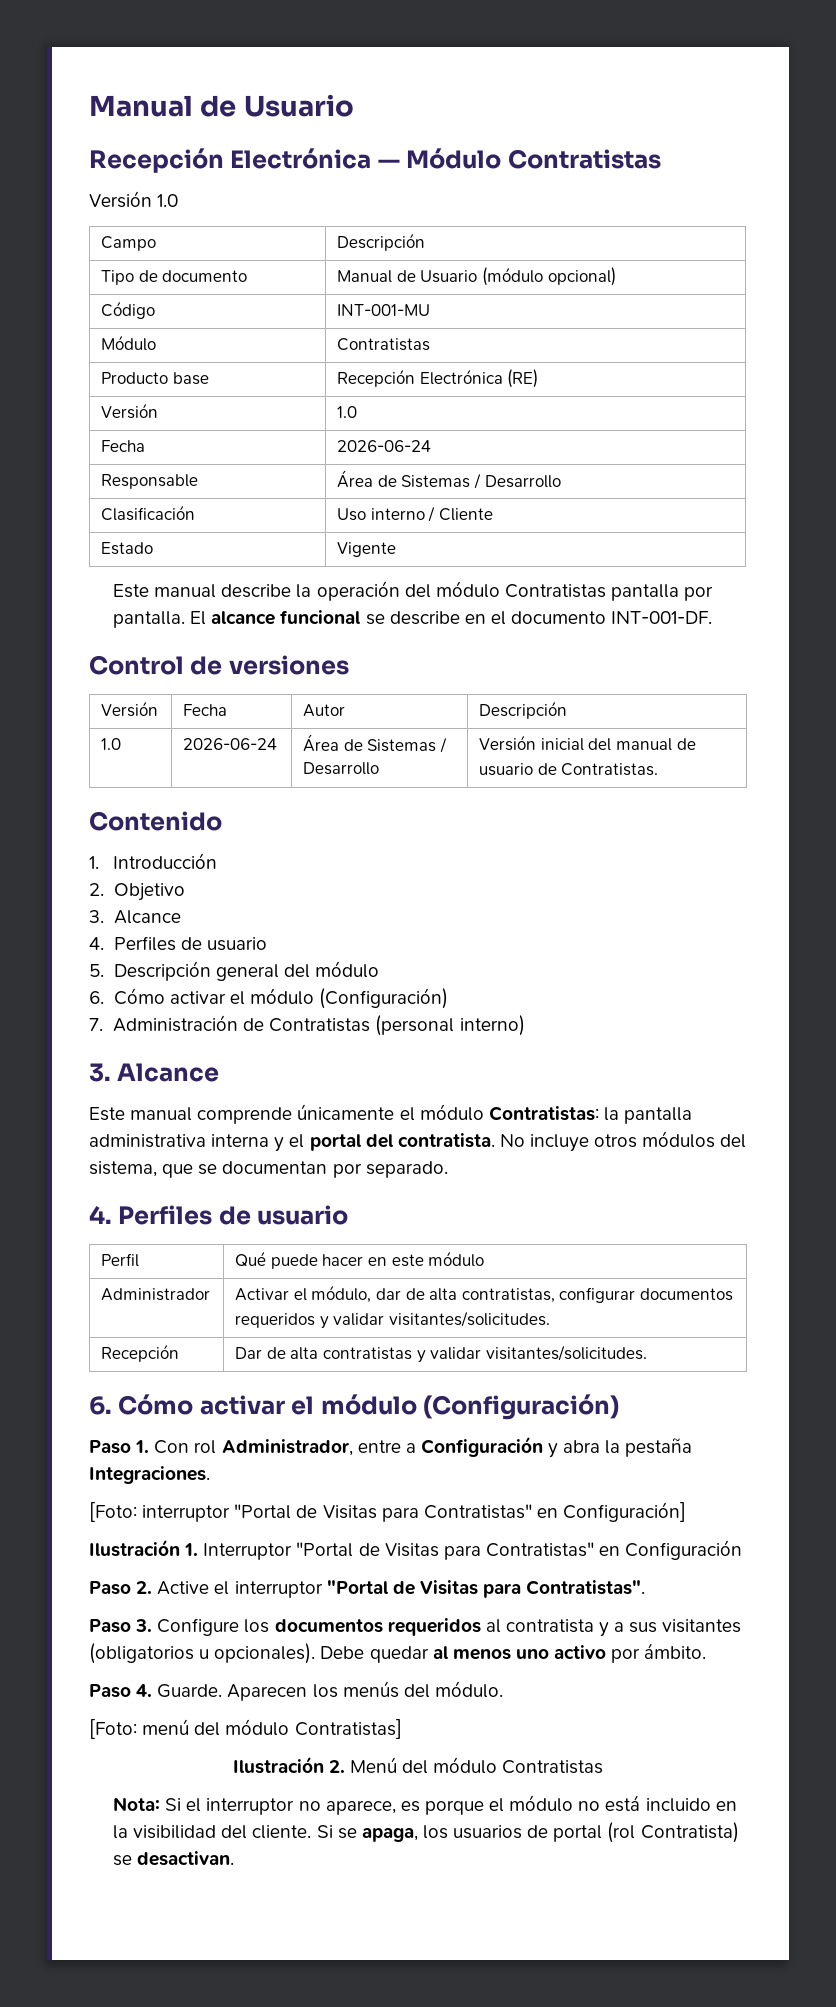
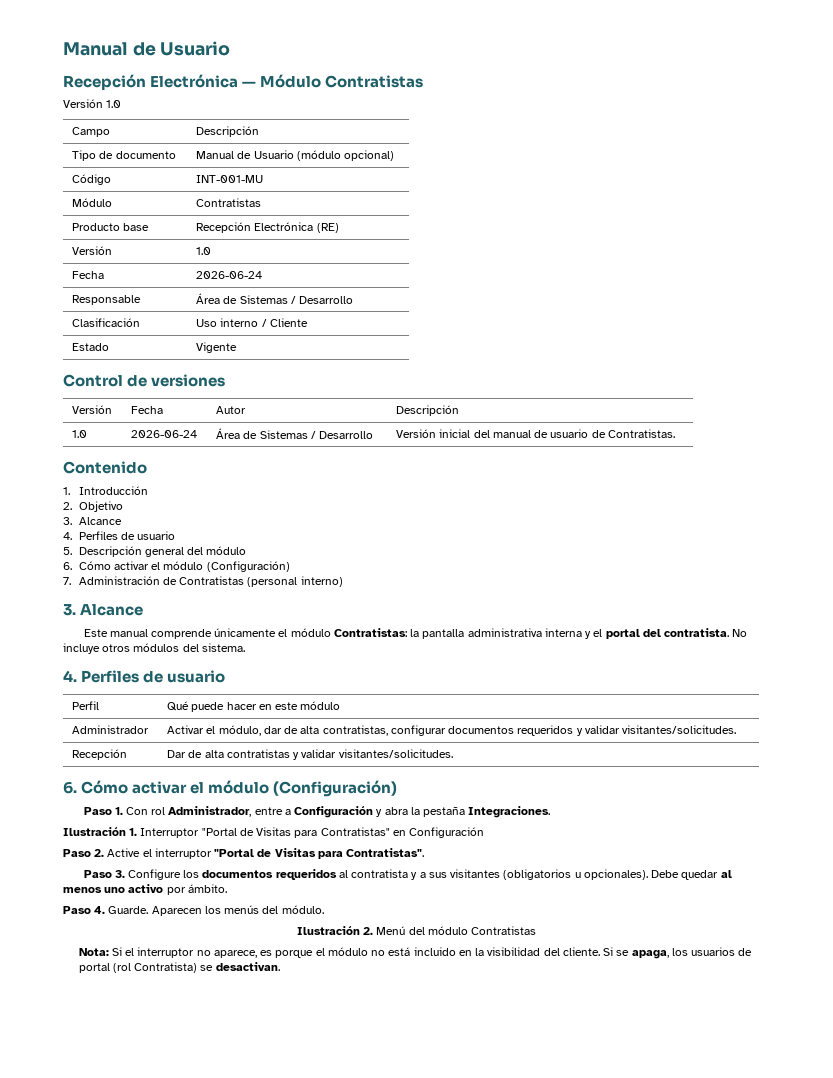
- Este manual describe la operación del módulo Contratistas pantalla por pantalla. El alcance funcional se describe en el documento INT-001-DF.
- No incluye otros módulos del sistema, que se documentan por separado.
+ No incluye otros módulos del sistema.
- [Foto: interruptor "Portal de Visitas para Contratistas" en Configuración]
- [Foto: menú del módulo Contratistas]

